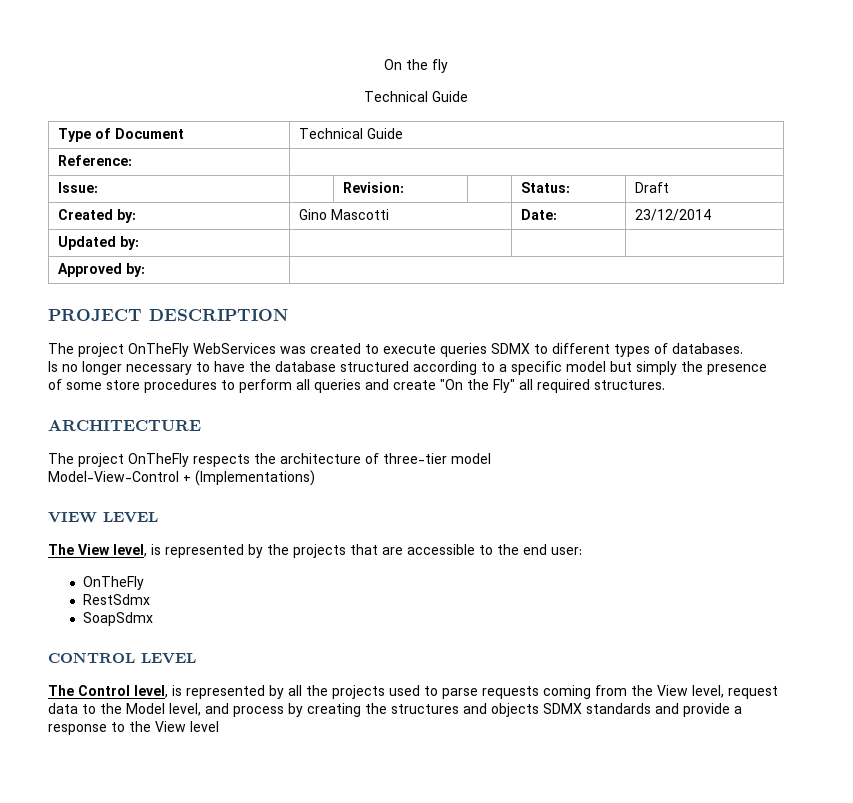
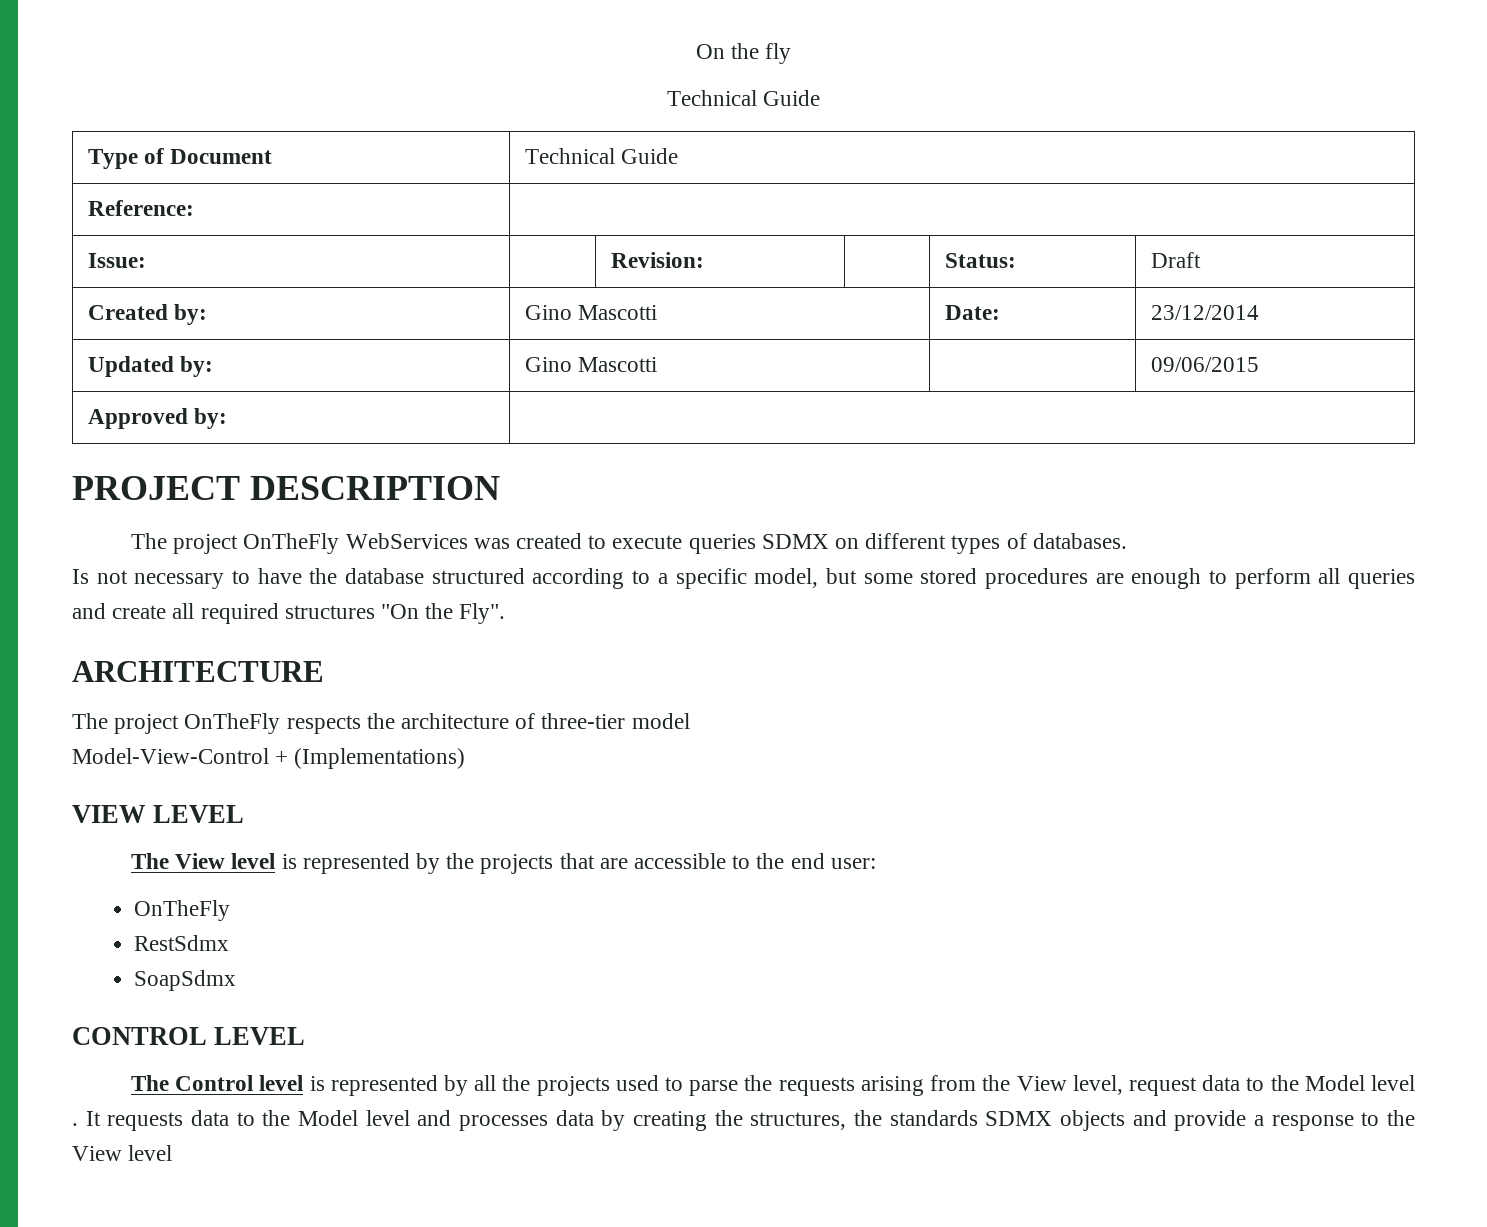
- Updated by: | | |
+ Updated by: | Gino Mascotti | | 09/06/2015
- The project OnTheFly WebServices was created to execute queries SDMX to different types of databases.
+ The project OnTheFly WebServices was created to execute queries SDMX on different types of databases.
- Is no longer necessary to have the database structured according to a specific model but simply the presence of some store procedures to perform all queries and create "On the Fly" all required structures.
+ Is not necessary to have the database structured according to a specific model, but some stored procedures are enough to perform all queries and create all required structures "On the Fly".
- The View level, is represented by the projects that are accessible to the end user:
+ The View level is represented by the projects that are accessible to the end user:
- The Control level, is represented by all the projects used to parse requests coming from the View level, request data to the Model level, and process by creating the structures and objects SDMX standards and provide a response to the View level
+ The Control level is represented by all the projects used to parse the requests arising from the View level, request data to the Model level . It requests data to the Model level and processes data by creating the structures, the standards SDMX objects and provide a response to the View level

